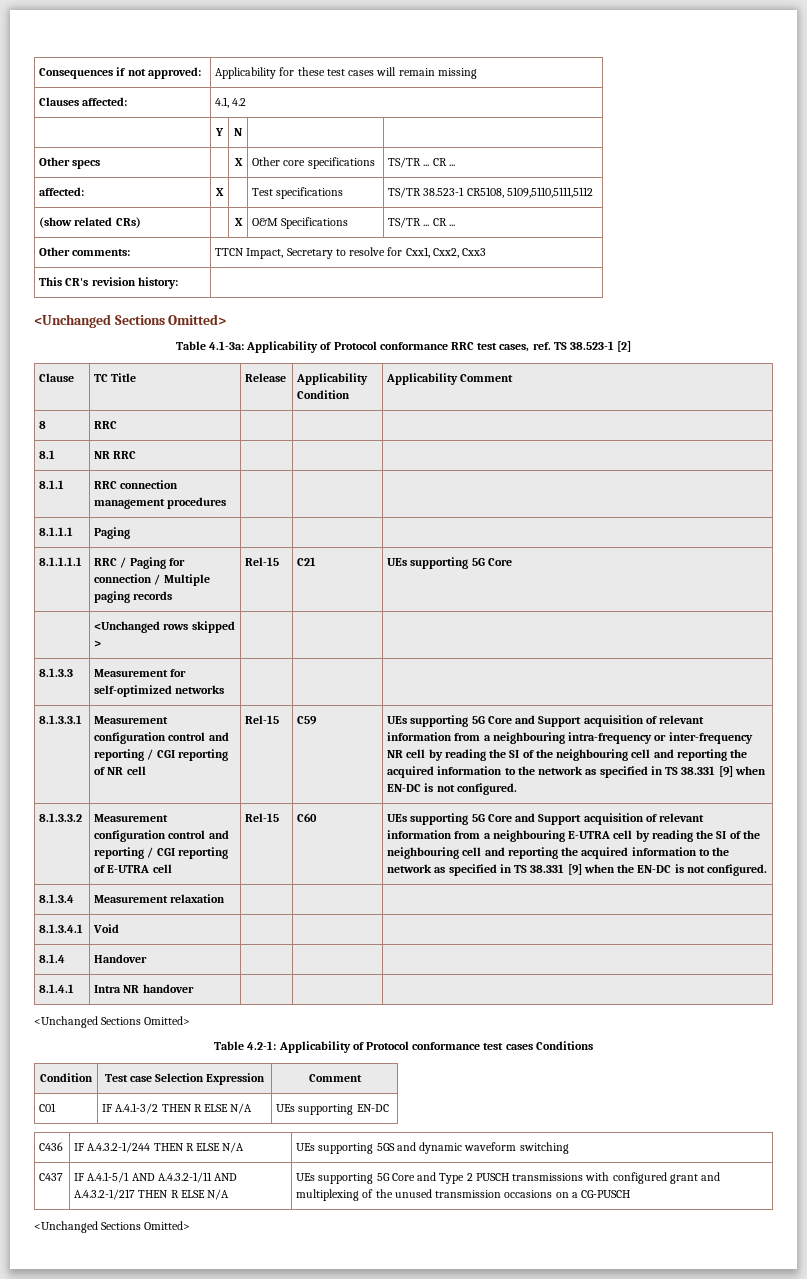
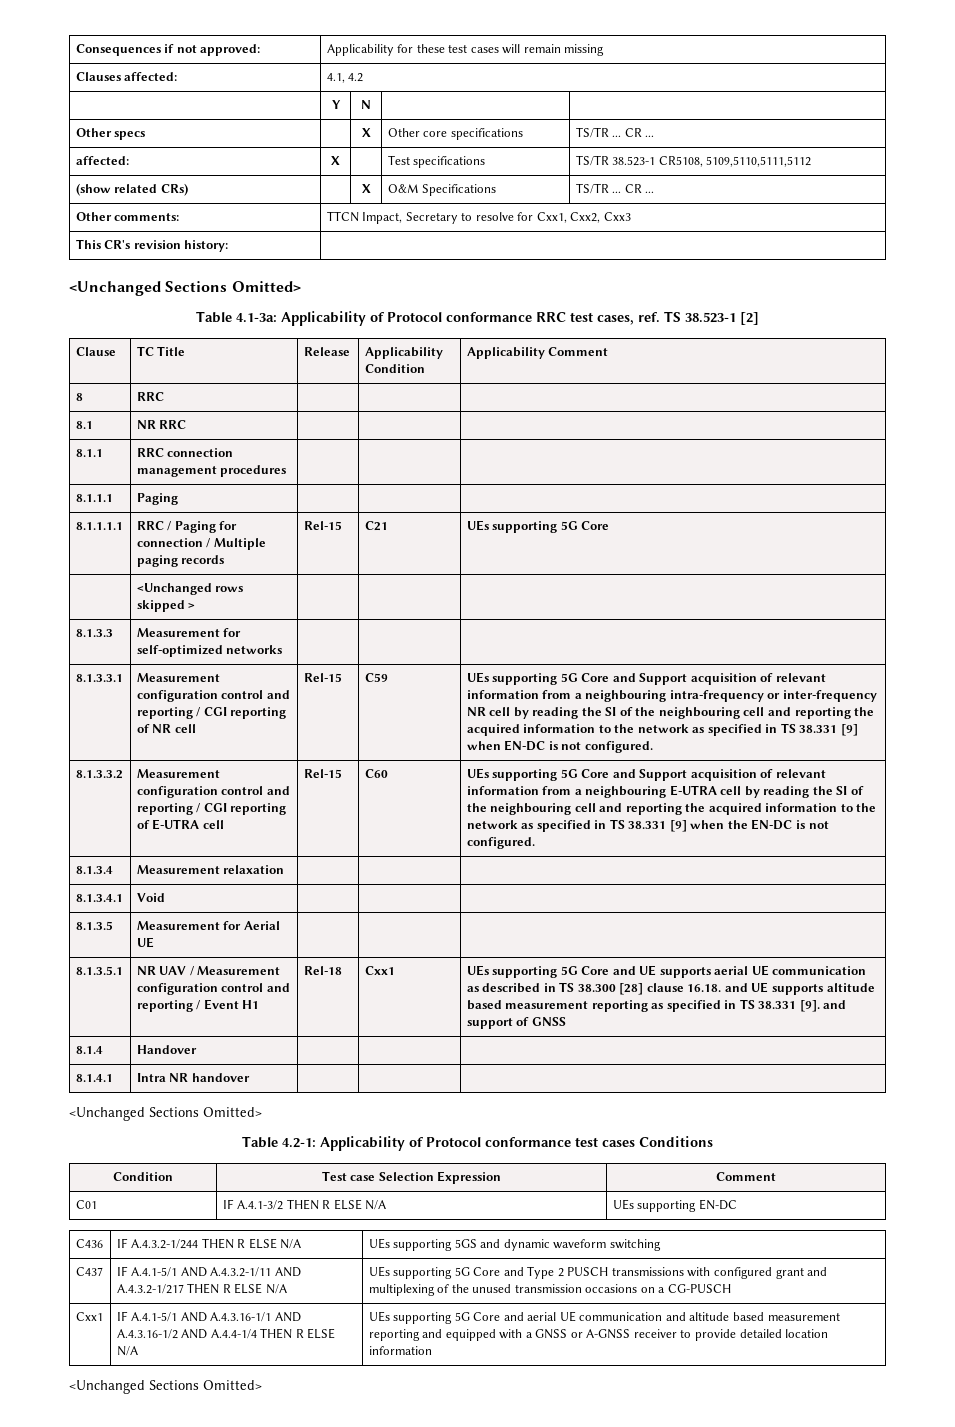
+ 8.1.3.5 | Measurement for Aerial UE | | |
+ 8.1.3.5.1 | NR UAV / Measurement configuration control and reporting / Event H1 | Rel-18 | Cxx1 | UEs supporting 5G Core and UE supports aerial UE communication as described in TS 38.300 [28] clause 16.18. and UE supports altitude based measurement reporting as specified in TS 38.331 [9]. and support of GNSS
+ Cxx1 | IF A.4.1-5/1 AND A.4.3.16-1/1 AND A.4.3.16-1/2 AND A.4.4-1/4 THEN R ELSE N/A | UEs supporting 5G Core and aerial UE communication and altitude based measurement reporting and equipped with a GNSS or A-GNSS receiver to provide detailed location information

